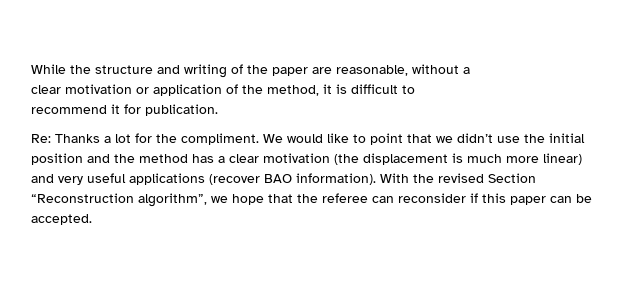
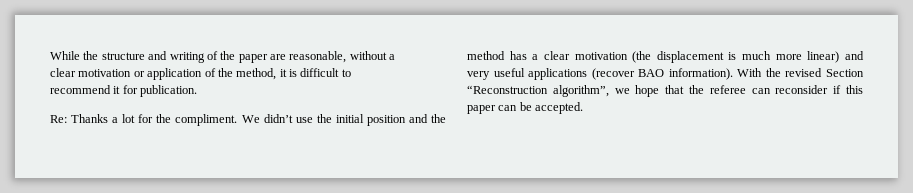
- We would like to point that we didn’t use the initial position and the method has a clear motivation (the displacement is much more linear) and very useful applications (recover BAO information).
+ We didn’t use the initial position and the method has a clear motivation (the displacement is much more linear) and very useful applications (recover BAO information).

